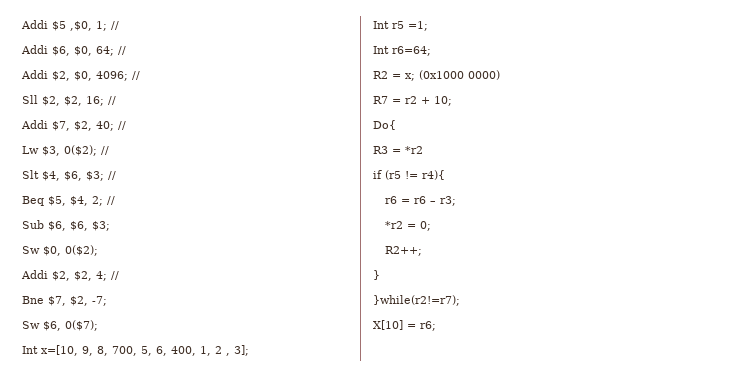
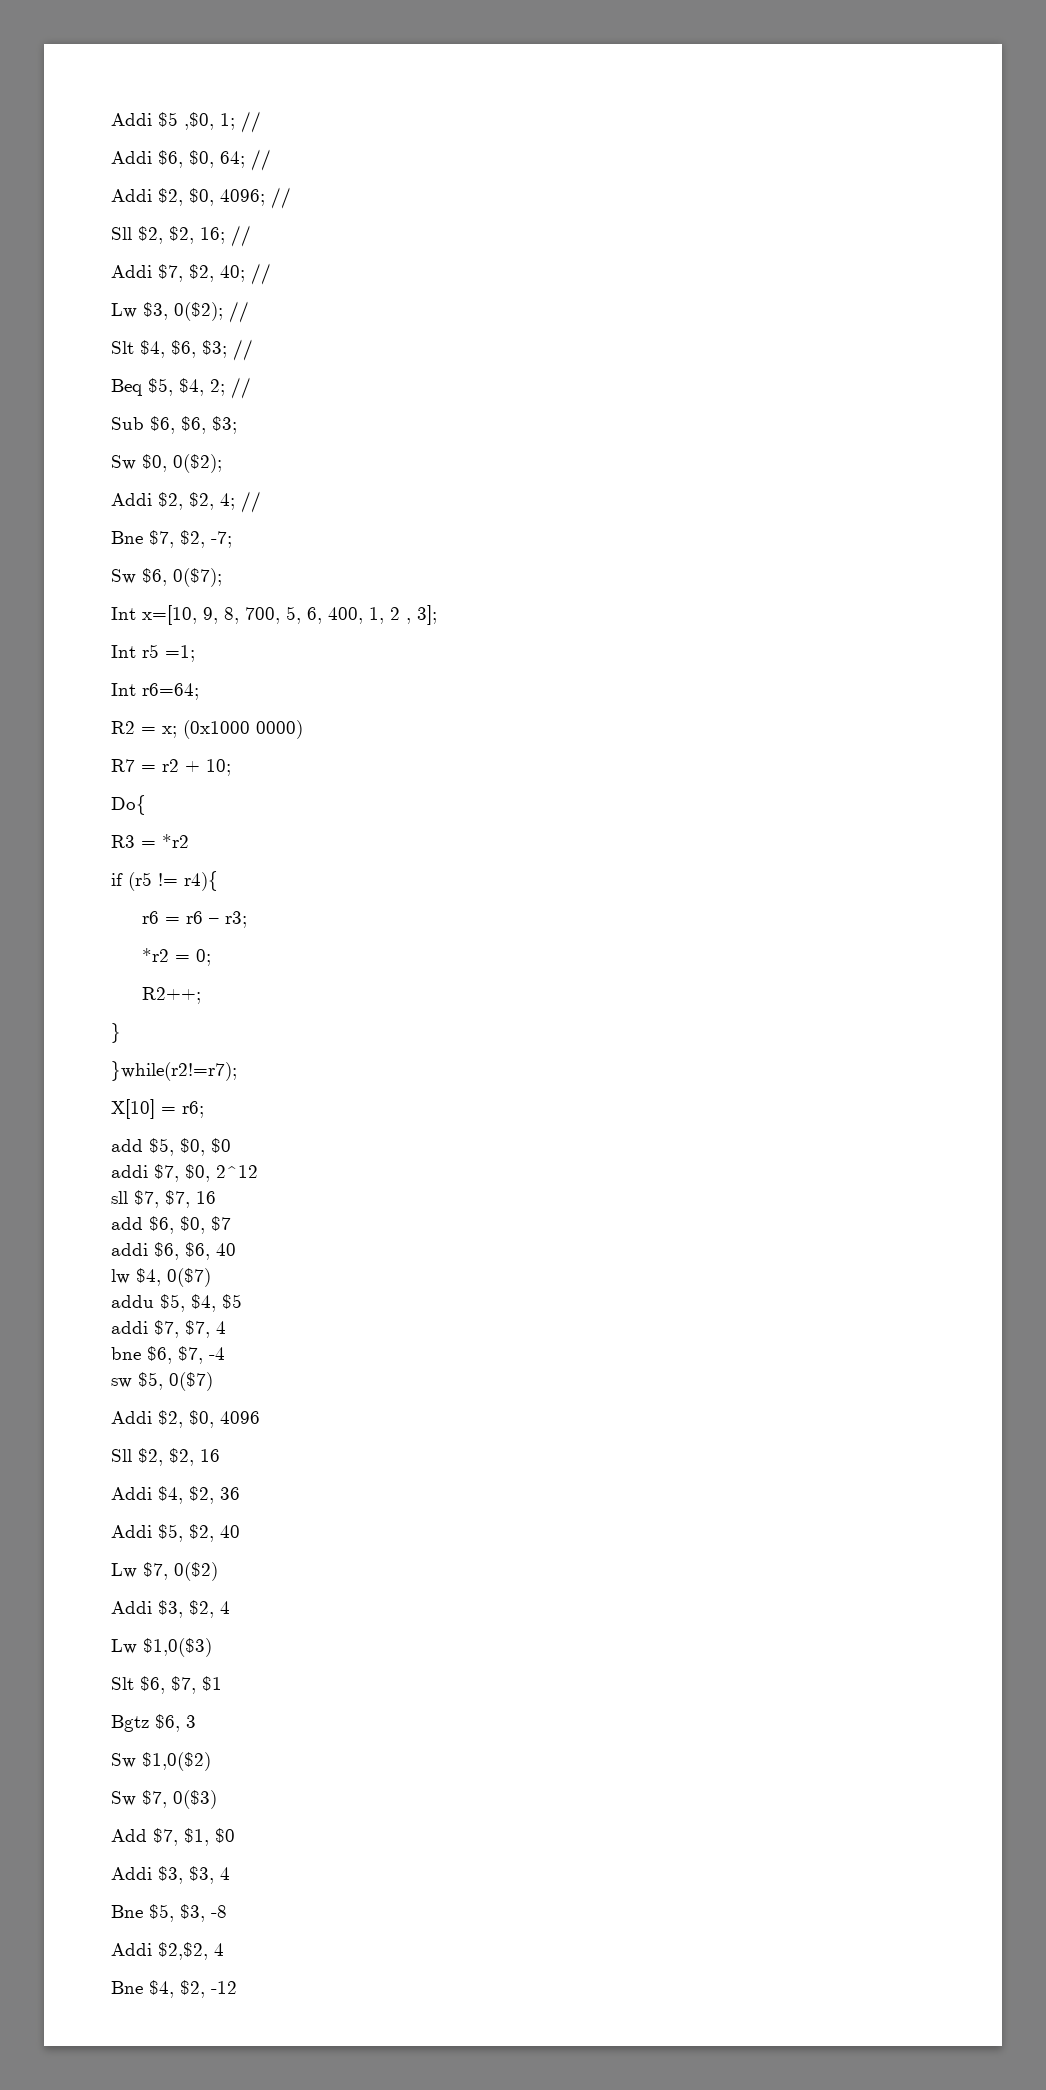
+ add $5, $0, $0
+ addi $7, $0, 2^12
+ sll $7, $7, 16
+ add $6, $0, $7
+ addi $6, $6, 40
+ lw $4, 0($7)
+ addu $5, $4, $5
+ addi $7, $7, 4
+ bne $6, $7, -4
+ sw $5, 0($7)
+ Addi $2, $0, 4096
+ Sll $2, $2, 16
+ Addi $4, $2, 36
+ Addi $5, $2, 40
+ Lw $7, 0($2)
+ Addi $3, $2, 4
+ Lw $1,0($3)
+ Slt $6, $7, $1
+ Bgtz $6, 3
+ Sw $1,0($2)
+ Sw $7, 0($3)
+ Add $7, $1, $0
+ Addi $3, $3, 4
+ Bne $5, $3, -8
+ Addi $2,$2, 4
+ Bne $4, $2, -12

